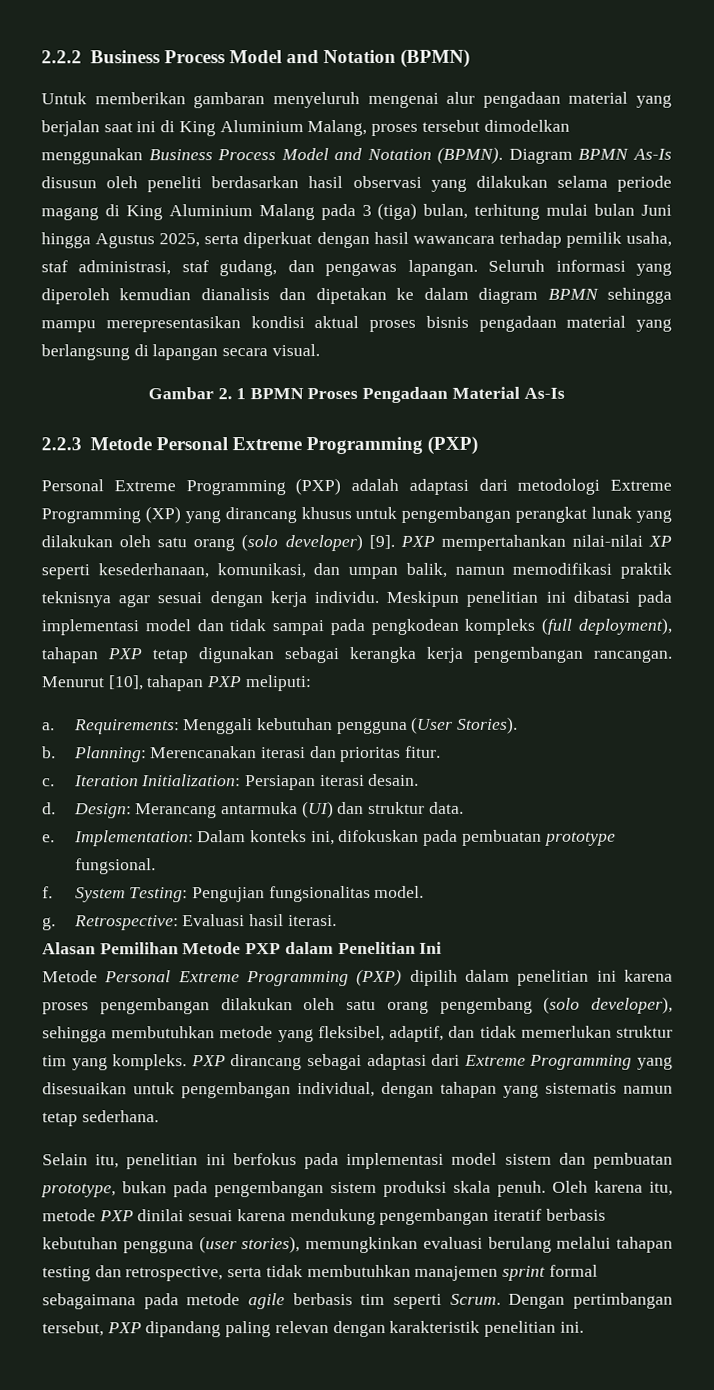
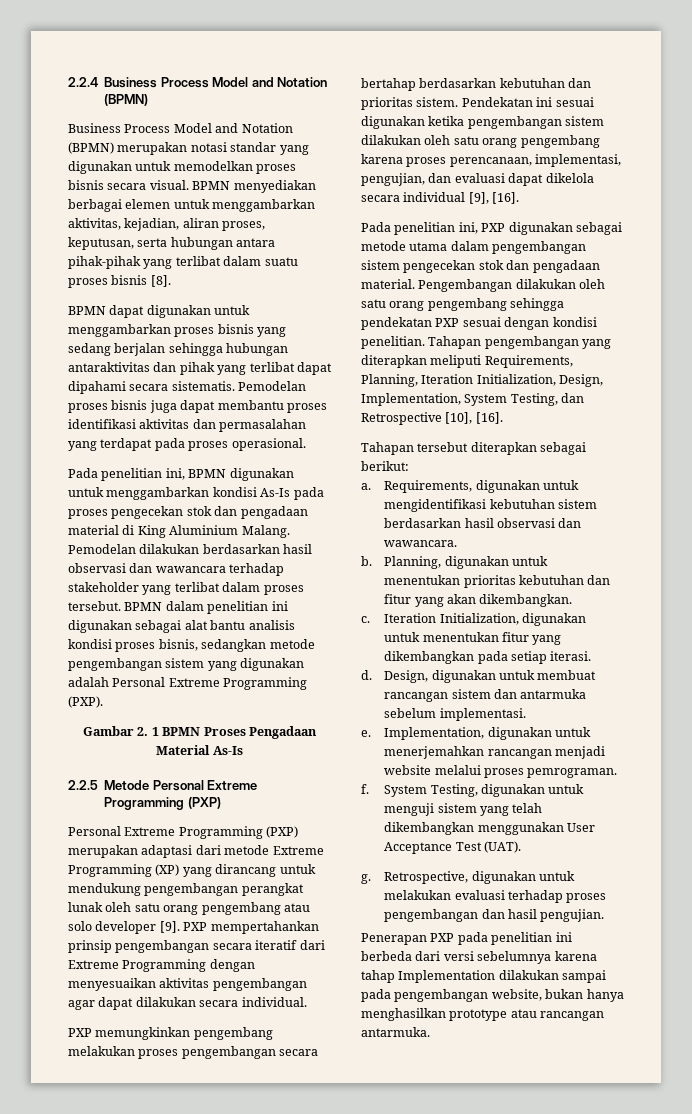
- 2.2.2 Business Process Model and Notation (BPMN)
+ 2.2.4 Business Process Model and Notation (BPMN)
- Untuk memberikan gambaran menyeluruh mengenai alur pengadaan material yang berjalan saat ini di King Aluminium Malang, proses tersebut dimodelkan menggunakan Business Process Model and Notation (BPMN). Diagram BPMN As-Is disusun oleh peneliti berdasarkan hasil observasi yang dilakukan selama periode magang di King Aluminium Malang pada 3 (tiga) bulan, terhitung mulai bulan Juni hingga Agustus 2025, serta diperkuat dengan hasil wawancara terhadap pemilik usaha, staf administrasi, staf gudang, dan pengawas lapangan. Seluruh informasi yang diperoleh kemudian dianalisis dan dipetakan ke dalam diagram BPMN sehingga mampu merepresentasikan kondisi aktual proses bisnis pengadaan material yang berlangsung di lapangan secara visual.
+ Business Process Model and Notation (BPMN) merupakan notasi standar yang digunakan untuk memodelkan proses bisnis secara visual. BPMN menyediakan berbagai elemen untuk menggambarkan aktivitas, kejadian, aliran proses, keputusan, serta hubungan antara pihak-pihak yang terlibat dalam suatu proses bisnis [8].
+ BPMN dapat digunakan untuk menggambarkan proses bisnis yang sedang berjalan sehingga hubungan antaraktivitas dan pihak yang terlibat dapat dipahami secara sistematis. Pemodelan proses bisnis juga dapat membantu proses identifikasi aktivitas dan permasalahan yang terdapat pada proses operasional.
+ Pada penelitian ini, BPMN digunakan untuk menggambarkan kondisi As-Is pada proses pengecekan stok dan pengadaan material di King Aluminium Malang. Pemodelan dilakukan berdasarkan hasil observasi dan wawancara terhadap stakeholder yang terlibat dalam proses tersebut. BPMN dalam penelitian ini digunakan sebagai alat bantu analisis kondisi proses bisnis, sedangkan metode pengembangan sistem yang digunakan adalah Personal Extreme Programming (PXP).
- 2.2.3 Metode Personal Extreme Programming (PXP)
+ 2.2.5 Metode Personal Extreme Programming (PXP)
- Personal Extreme Programming (PXP) adalah adaptasi dari metodologi Extreme Programming (XP) yang dirancang khusus untuk pengembangan perangkat lunak yang dilakukan oleh satu orang (solo developer) [9]. PXP mempertahankan nilai-nilai XP seperti kesederhanaan, komunikasi, dan umpan balik, namun memodifikasi praktik teknisnya agar sesuai dengan kerja individu. Meskipun penelitian ini dibatasi pada implementasi model dan tidak sampai pada pengkodean kompleks (full deployment), tahapan PXP tetap digunakan sebagai kerangka kerja pengembangan rancangan. Menurut [10], tahapan PXP meliputi:
- a. Requirements: Menggali kebutuhan pengguna (User Stories).
- b. Planning: Merencanakan iterasi dan prioritas fitur.
- c. Iteration Initialization: Persiapan iterasi desain.
- d. Design: Merancang antarmuka (UI) dan struktur data.
- e. Implementation: Dalam konteks ini, difokuskan pada pembuatan prototype fungsional.
- f. System Testing: Pengujian fungsionalitas model.
- g. Retrospective: Evaluasi hasil iterasi.
- Alasan Pemilihan Metode PXP dalam Penelitian Ini
- Metode Personal Extreme Programming (PXP) dipilih dalam penelitian ini karena proses pengembangan dilakukan oleh satu orang pengembang (solo developer), sehingga membutuhkan metode yang fleksibel, adaptif, dan tidak memerlukan struktur tim yang kompleks. PXP dirancang sebagai adaptasi dari Extreme Programming yang disesuaikan untuk pengembangan individual, dengan tahapan yang sistematis namun tetap sederhana.
- Selain itu, penelitian ini berfokus pada implementasi model sistem dan pembuatan prototype, bukan pada pengembangan sistem produksi skala penuh. Oleh karena itu, metode PXP dinilai sesuai karena mendukung pengembangan iteratif berbasis kebutuhan pengguna (user stories), memungkinkan evaluasi berulang melalui tahapan testing dan retrospective, serta tidak membutuhkan manajemen sprint formal sebagaimana pada metode agile berbasis tim seperti Scrum. Dengan pertimbangan tersebut, PXP dipandang paling relevan dengan karakteristik penelitian ini.
+ Personal Extreme Programming (PXP) merupakan adaptasi dari metode Extreme Programming (XP) yang dirancang untuk mendukung pengembangan perangkat lunak oleh satu orang pengembang atau solo developer [9]. PXP mempertahankan prinsip pengembangan secara iteratif dari Extreme Programming dengan menyesuaikan aktivitas pengembangan agar dapat dilakukan secara individual.
+ PXP memungkinkan pengembang melakukan proses pengembangan secara bertahap berdasarkan kebutuhan dan prioritas sistem. Pendekatan ini sesuai digunakan ketika pengembangan sistem dilakukan oleh satu orang pengembang karena proses perencanaan, implementasi, pengujian, dan evaluasi dapat dikelola secara individual [9], [16].
+ Pada penelitian ini, PXP digunakan sebagai metode utama dalam pengembangan sistem pengecekan stok dan pengadaan material. Pengembangan dilakukan oleh satu orang pengembang sehingga pendekatan PXP sesuai dengan kondisi penelitian. Tahapan pengembangan yang diterapkan meliputi Requirements, Planning, Iteration Initialization, Design, Implementation, System Testing, dan Retrospective [10], [16].
+ Tahapan tersebut diterapkan sebagai berikut:
+ a. Requirements, digunakan untuk mengidentifikasi kebutuhan sistem berdasarkan hasil observasi dan wawancara.
+ b. Planning, digunakan untuk menentukan prioritas kebutuhan dan fitur yang akan dikembangkan.
+ c. Iteration Initialization, digunakan untuk menentukan fitur yang dikembangkan pada setiap iterasi.
+ d. Design, digunakan untuk membuat rancangan sistem dan antarmuka sebelum implementasi.
+ e. Implementation, digunakan untuk menerjemahkan rancangan menjadi website melalui proses pemrograman.
+ f. System Testing, digunakan untuk menguji sistem yang telah dikembangkan menggunakan User Acceptance Test (UAT).
+ g. Retrospective, digunakan untuk melakukan evaluasi terhadap proses pengembangan dan hasil pengujian.
+ Penerapan PXP pada penelitian ini berbeda dari versi sebelumnya karena tahap Implementation dilakukan sampai pada pengembangan website, bukan hanya menghasilkan prototype atau rancangan antarmuka.

